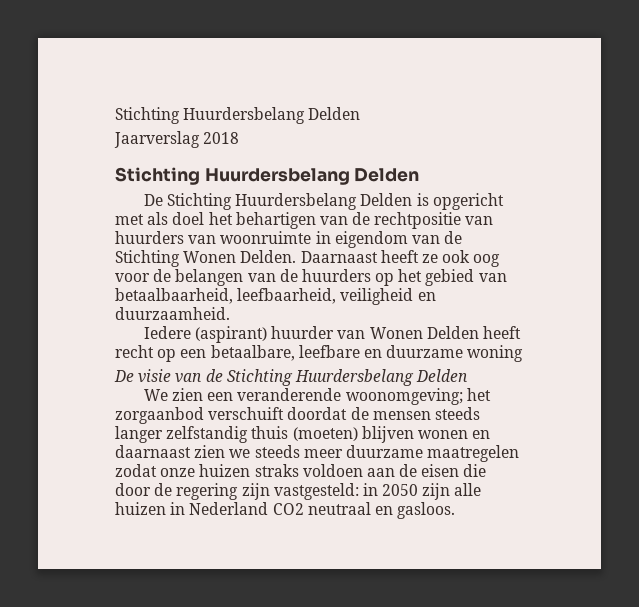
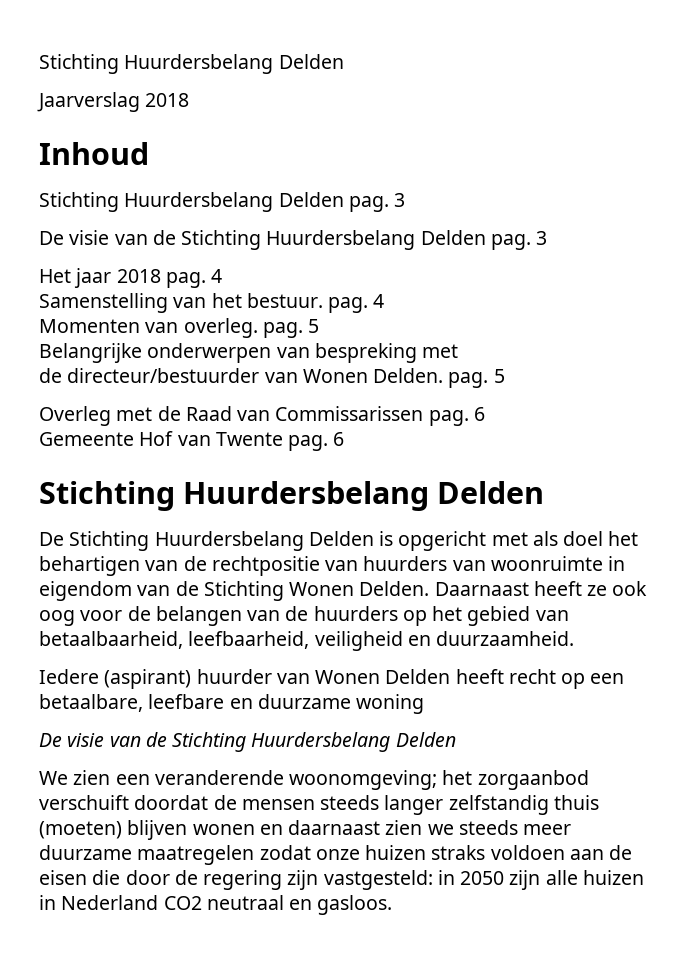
+ Inhoud
+ Stichting Huurdersbelang Delden pag. 3
+ De visie van de Stichting Huurdersbelang Delden pag. 3
+ Het jaar 2018 pag. 4
+ Samenstelling van het bestuur. pag. 4
+ Momenten van overleg. pag. 5
+ Belangrijke onderwerpen van bespreking met
+ de directeur/bestuurder van Wonen Delden. pag. 5
+ Overleg met de Raad van Commissarissen pag. 6
+ Gemeente Hof van Twente pag. 6

